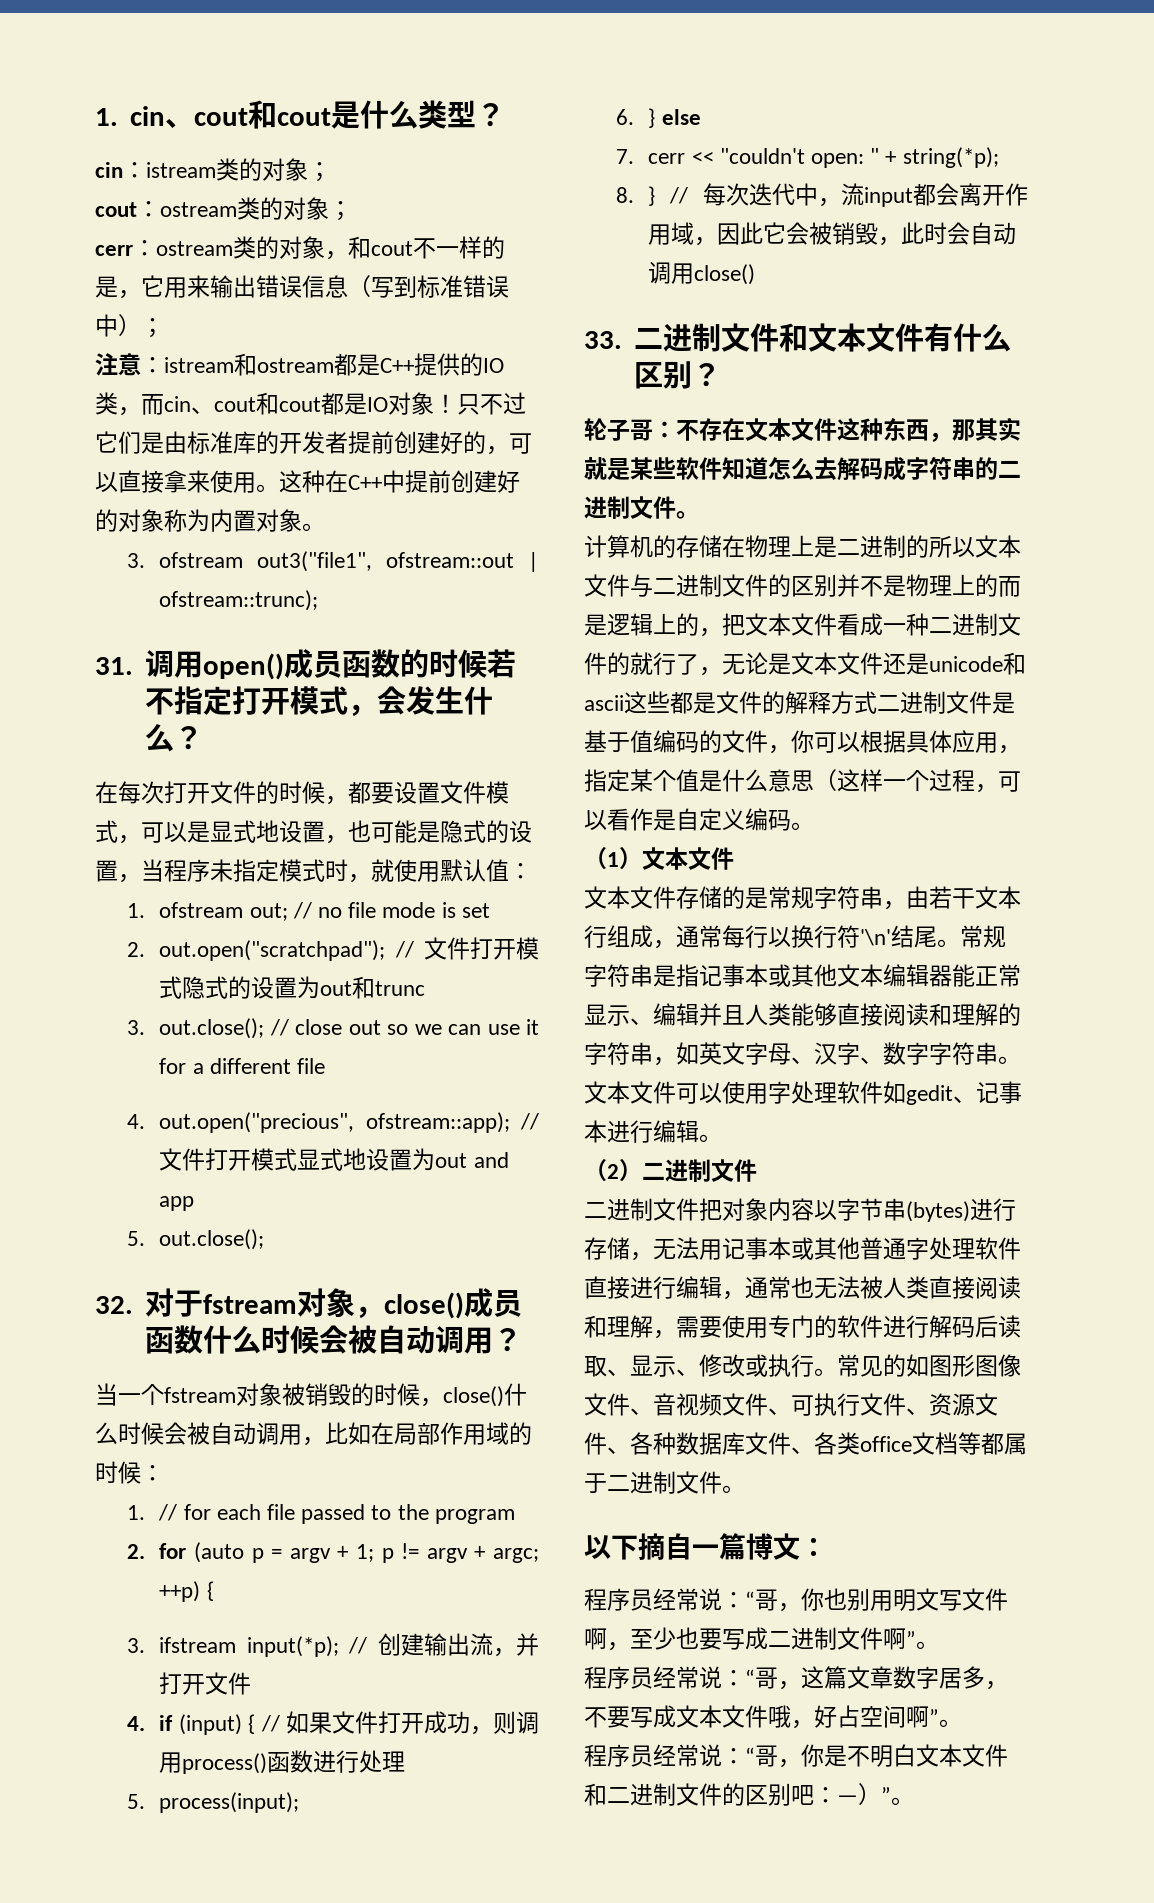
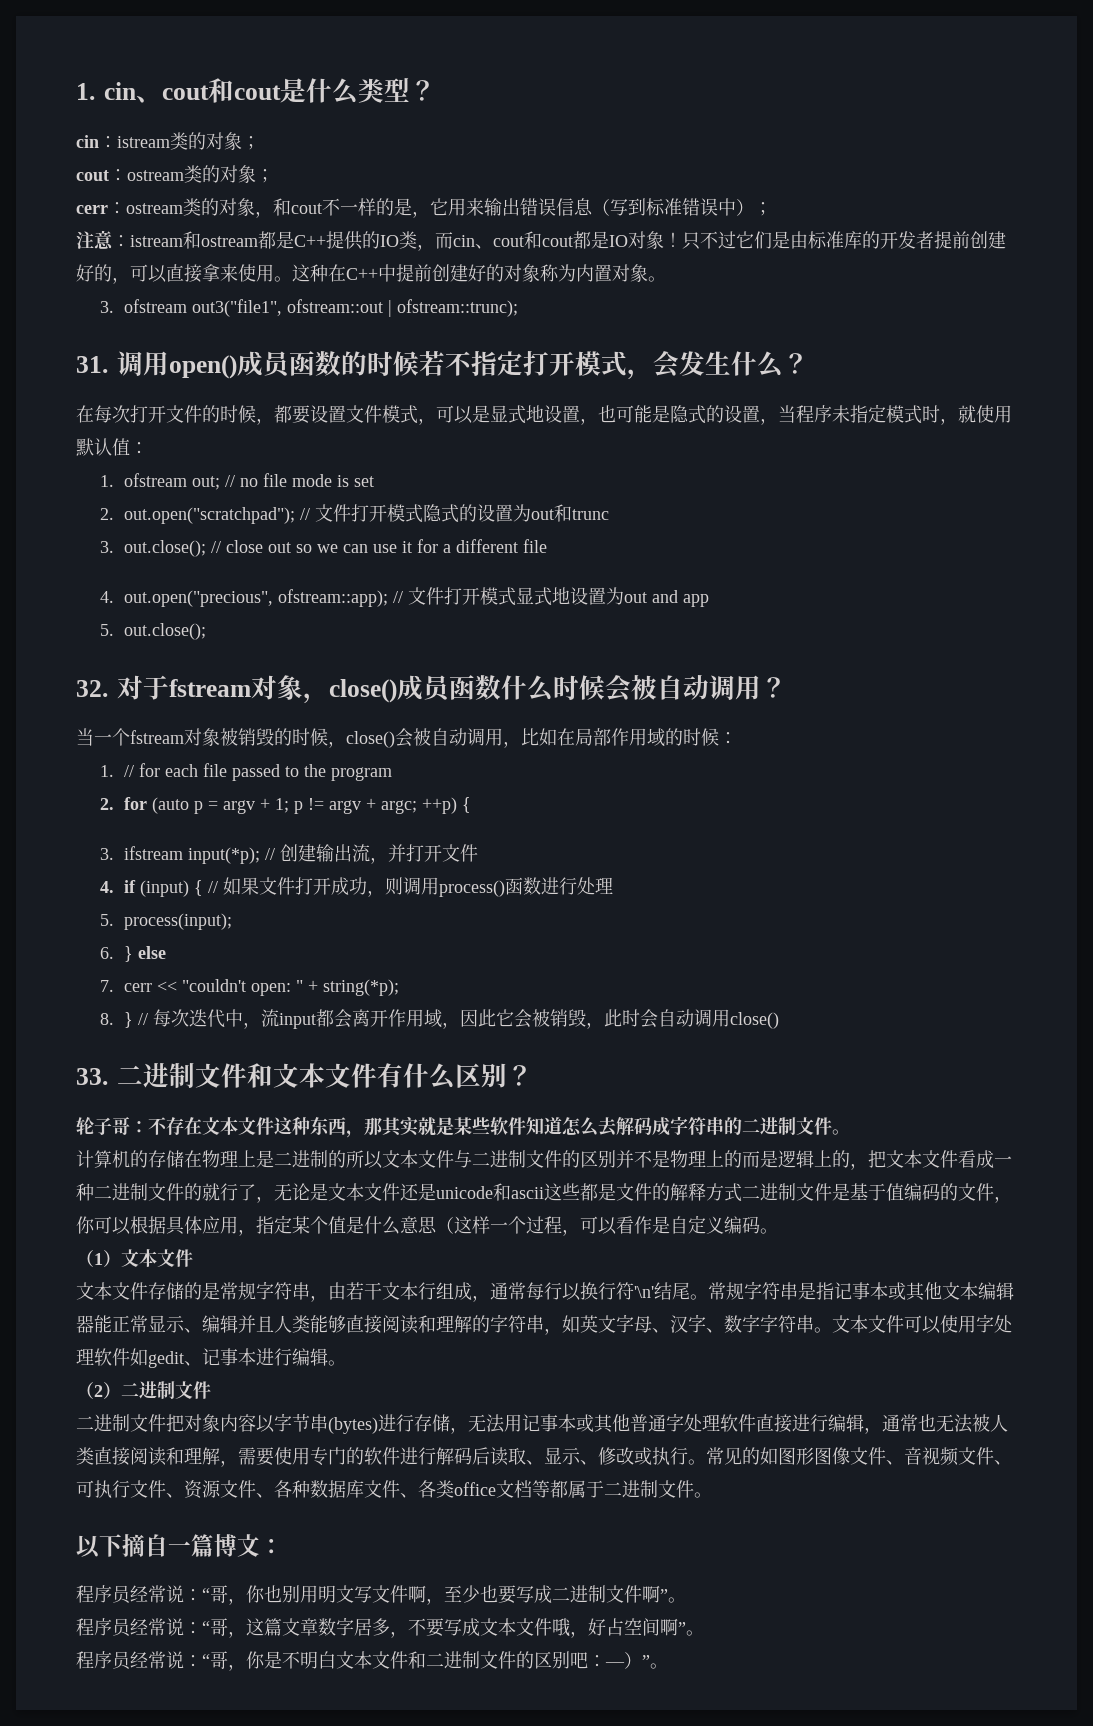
- 当一个fstream对象被销毁的时候，close()什么时候会被自动调用，比如在局部作用域的时候：
+ 当一个fstream对象被销毁的时候，close()会被自动调用，比如在局部作用域的时候：

